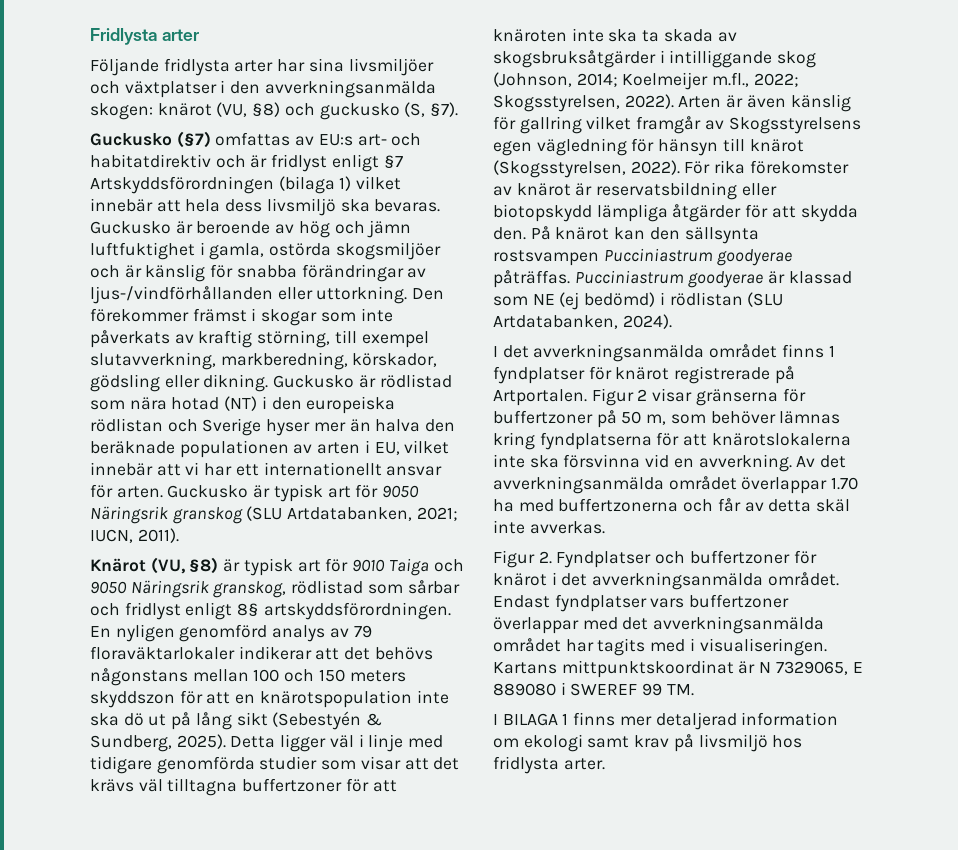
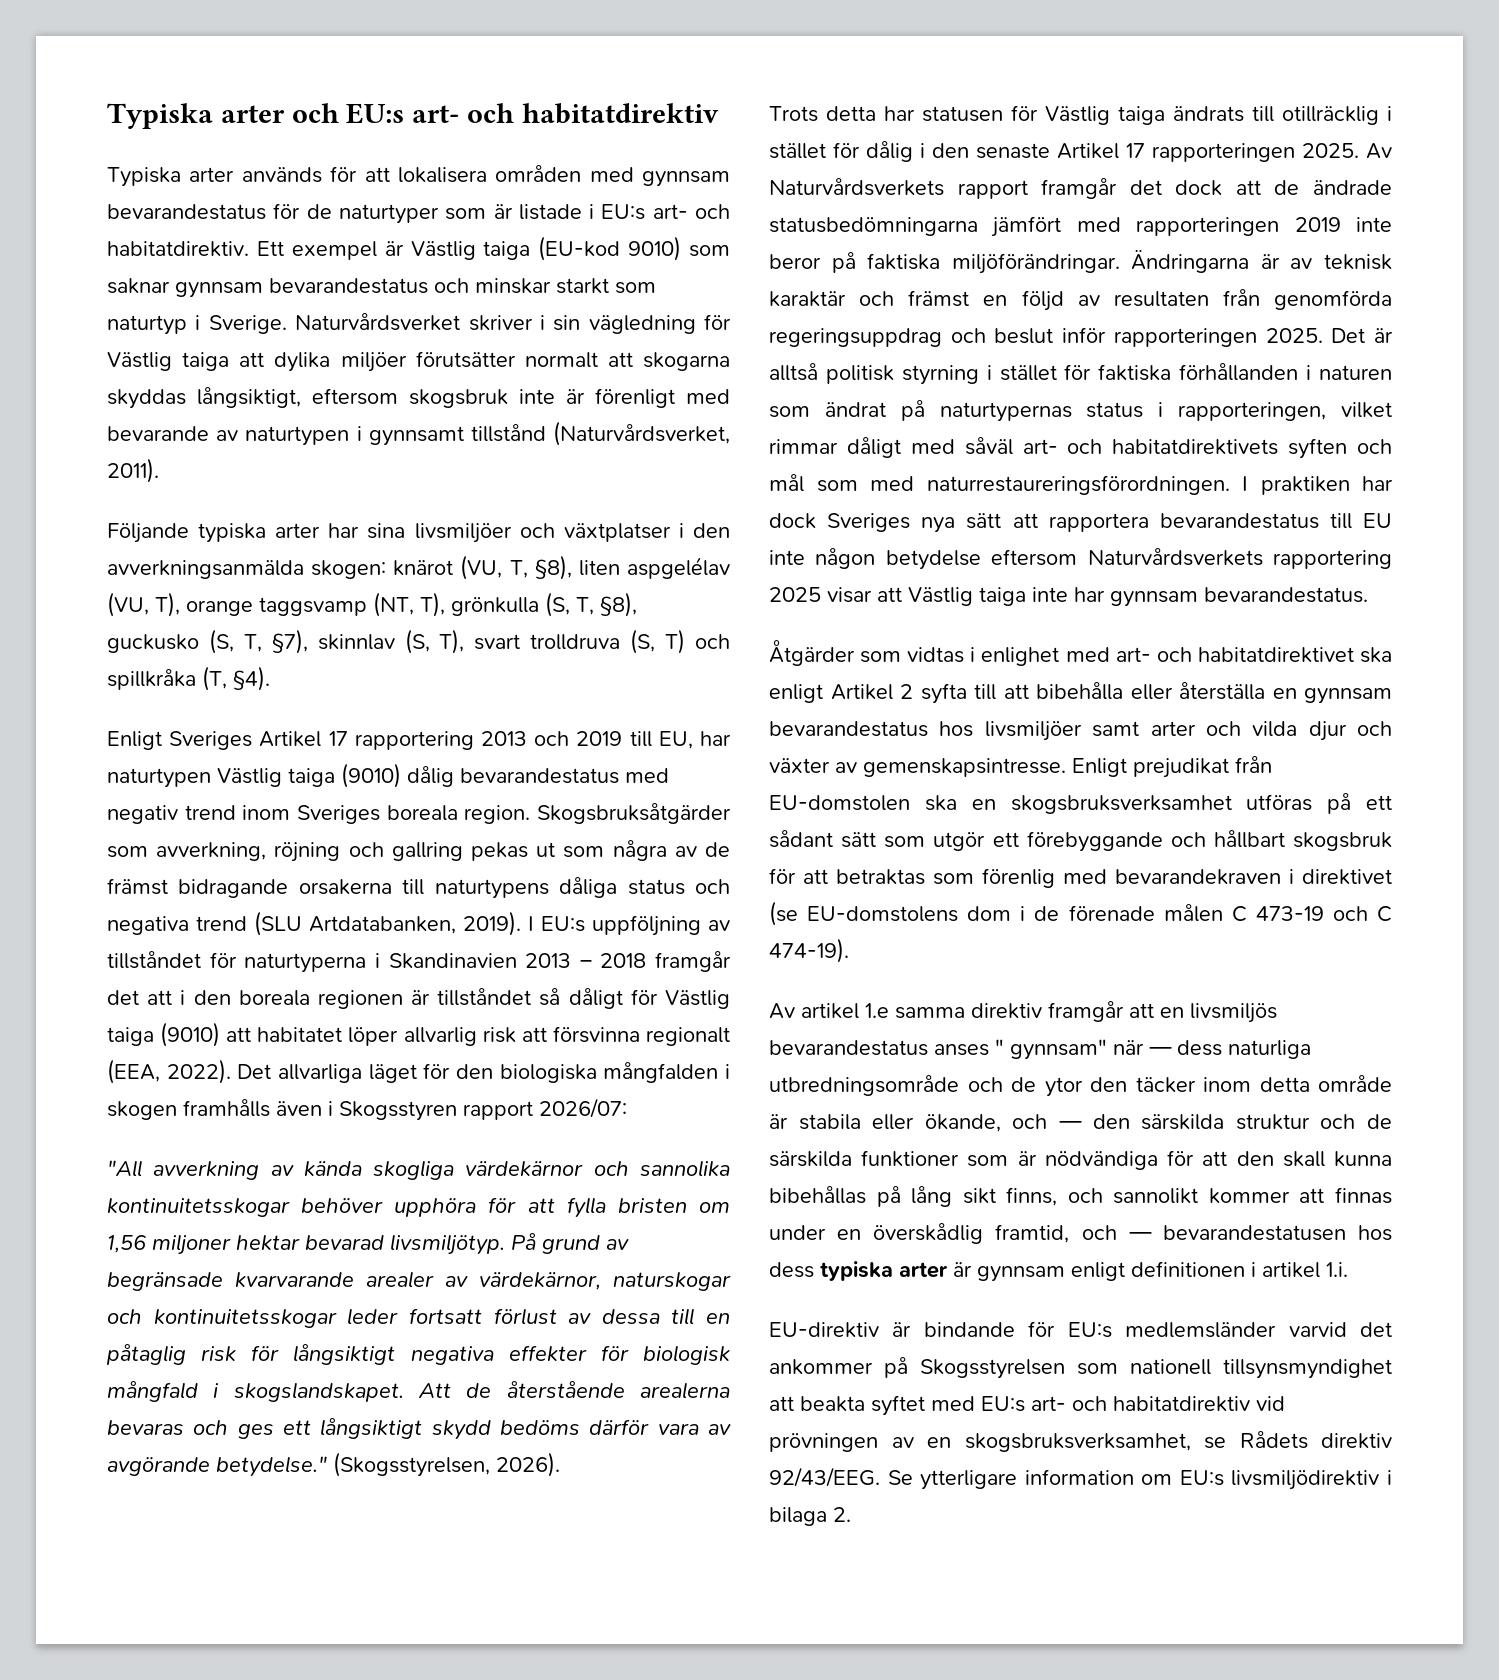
- Fridlysta arter
+ Typiska arter och EU:s art- och habitatdirektiv
+ Typiska arter används för att lokalisera områden med gynnsam bevarandestatus för de naturtyper som är listade i EU:s art- och habitatdirektiv. Ett exempel är Västlig taiga (EU-kod 9010) som saknar gynnsam bevarandestatus och minskar starkt som naturtyp i Sverige. Naturvårdsverket skriver i sin vägledning för Västlig taiga att dylika miljöer förutsätter normalt att skogarna skyddas långsiktigt, eftersom skogsbruk inte är förenligt med bevarande av naturtypen i gynnsamt tillstånd (Naturvårdsverket, 2011).
- Följande fridlysta arter har sina livsmiljöer och växtplatser i den avverkningsanmälda skogen: knärot (VU, §8) och guckusko (S, §7).
- Guckusko (§7) omfattas av EU:s art- och habitatdirektiv och är fridlyst enligt §7 Artskyddsförordningen (bilaga 1) vilket innebär att hela dess livsmiljö ska bevaras. Guckusko är beroende av hög och jämn luftfuktighet i gamla, ostörda skogsmiljöer och är känslig för snabba förändringar av ljus-/vindförhållanden eller uttorkning. Den förekommer främst i skogar som inte påverkats av kraftig störning, till exempel slutavverkning, markberedning, körskador, gödsling eller dikning. Guckusko är rödlistad som nära hotad (NT) i den europeiska rödlistan och Sverige hyser mer än halva den beräknade populationen av arten i EU, vilket innebär att vi har ett internationellt ansvar för arten. Guckusko är typisk art för 9050 Näringsrik granskog (SLU Artdatabanken, 2021; IUCN, 2011).
- Knärot (VU, §8) är typisk art för 9010 Taiga och 9050 Näringsrik granskog, rödlistad som sårbar och fridlyst enligt 8§ artskyddsförordningen. En nyligen genomförd analys av 79 floraväktarlokaler indikerar att det behövs någonstans mellan 100 och 150 meters skyddszon för att en knärotspopulation inte ska dö ut på lång sikt (Sebestyén & Sundberg, 2025). Detta ligger väl i linje med tidigare genomförda studier som visar att det krävs väl tilltagna buffertzoner för att knäroten inte ska ta skada av skogsbruksåtgärder i intilliggande skog (Johnson, 2014; Koelmeijer m.fl., 2022; Skogsstyrelsen, 2022). Arten är även känslig för gallring vilket framgår av Skogsstyrelsens egen vägledning för hänsyn till knärot (Skogsstyrelsen, 2022). För rika förekomster av knärot är reservatsbildning eller biotopskydd lämpliga åtgärder för att skydda den. På knärot kan den sällsynta rostsvampen Pucciniastrum goodyerae påträffas. Pucciniastrum goodyerae är klassad som NE (ej bedömd) i rödlistan (SLU Artdatabanken, 2024).
- I det avverkningsanmälda området finns 1 fyndplatser för knärot registrerade på Artportalen. Figur 2 visar gränserna för buffertzoner på 50 m, som behöver lämnas kring fyndplatserna för att knärotslokalerna inte ska försvinna vid en avverkning. Av det avverkningsanmälda området överlappar 1.70 ha med buffertzonerna och får av detta skäl inte avverkas.
- Figur 2. Fyndplatser och buffertzoner för knärot i det avverkningsanmälda området. Endast fyndplatser vars buffertzoner överlappar med det avverkningsanmälda området har tagits med i visualiseringen. Kartans mittpunktskoordinat är N 7329065, E 889080 i SWEREF 99 TM.
- I BILAGA 1 finns mer detaljerad information om ekologi samt krav på livsmiljö hos fridlysta arter.
+ Följande typiska arter har sina livsmiljöer och växtplatser i den avverkningsanmälda skogen: knärot (VU, T, §8), liten aspgelélav (VU, T), orange taggsvamp (NT, T), grönkulla (S, T, §8), guckusko (S, T, §7), skinnlav (S, T), svart trolldruva (S, T) och spillkråka (T, §4).
+ Enligt Sveriges Artikel 17 rapportering 2013 och 2019 till EU, har naturtypen Västlig taiga (9010) dålig bevarandestatus med negativ trend inom Sveriges boreala region. Skogsbruksåtgärder som avverkning, röjning och gallring pekas ut som några av de främst bidragande orsakerna till naturtypens dåliga status och negativa trend (SLU Artdatabanken, 2019). I EU:s uppföljning av tillståndet för naturtyperna i Skandinavien 2013 – 2018 framgår det att i den boreala regionen är tillståndet så dåligt för Västlig taiga (9010) att habitatet löper allvarlig risk att försvinna regionalt (EEA, 2022). Det allvarliga läget för den biologiska mångfalden i skogen framhålls även i Skogsstyren rapport 2026/07:
+ "All avverkning av kända skogliga värdekärnor och sannolika kontinuitetsskogar behöver upphöra för att fylla bristen om 1,56 miljoner hektar bevarad livsmiljötyp. På grund av begränsade kvarvarande arealer av värdekärnor, naturskogar och kontinuitetsskogar leder fortsatt förlust av dessa till en påtaglig risk för långsiktigt negativa effekter för biologisk mångfald i skogslandskapet. Att de återstående arealerna bevaras och ges ett långsiktigt skydd bedöms därför vara av avgörande betydelse." (Skogsstyrelsen, 2026).
+ Trots detta har statusen för Västlig taiga ändrats till otillräcklig i stället för dålig i den senaste Artikel 17 rapporteringen 2025. Av Naturvårdsverkets rapport framgår det dock att de ändrade statusbedömningarna jämfört med rapporteringen 2019 inte beror på faktiska miljöförändringar. Ändringarna är av teknisk karaktär och främst en följd av resultaten från genomförda regeringsuppdrag och beslut inför rapporteringen 2025. Det är alltså politisk styrning i stället för faktiska förhållanden i naturen som ändrat på naturtypernas status i rapporteringen, vilket rimmar dåligt med såväl art- och habitatdirektivets syften och mål som med naturrestaureringsförordningen. I praktiken har dock Sveriges nya sätt att rapportera bevarandestatus till EU inte någon betydelse eftersom Naturvårdsverkets rapportering 2025 visar att Västlig taiga inte har gynnsam bevarandestatus.
+ Åtgärder som vidtas i enlighet med art- och habitatdirektivet ska enligt Artikel 2 syfta till att bibehålla eller återställa en gynnsam bevarandestatus hos livsmiljöer samt arter och vilda djur och växter av gemenskapsintresse. Enligt prejudikat från EU-domstolen ska en skogsbruksverksamhet utföras på ett sådant sätt som utgör ett förebyggande och hållbart skogsbruk för att betraktas som förenlig med bevarandekraven i direktivet (se EU-domstolens dom i de förenade målen C 473-19 och C 474-19).
+ Av artikel 1.e samma direktiv framgår att en livsmiljös bevarandestatus anses " gynnsam" när — dess naturliga utbredningsområde och de ytor den täcker inom detta område är stabila eller ökande, och — den särskilda struktur och de särskilda funktioner som är nödvändiga för att den skall kunna bibehållas på lång sikt finns, och sannolikt kommer att finnas under en överskådlig framtid, och — bevarandestatusen hos dess typiska arter är gynnsam enligt definitionen i artikel 1.i.
+ EU-direktiv är bindande för EU:s medlemsländer varvid det ankommer på Skogsstyrelsen som nationell tillsynsmyndighet att beakta syftet med EU:s art- och habitatdirektiv vid prövningen av en skogsbruksverksamhet, se Rådets direktiv 92/43/EEG. Se ytterligare information om EU:s livsmiljödirektiv i bilaga 2.

